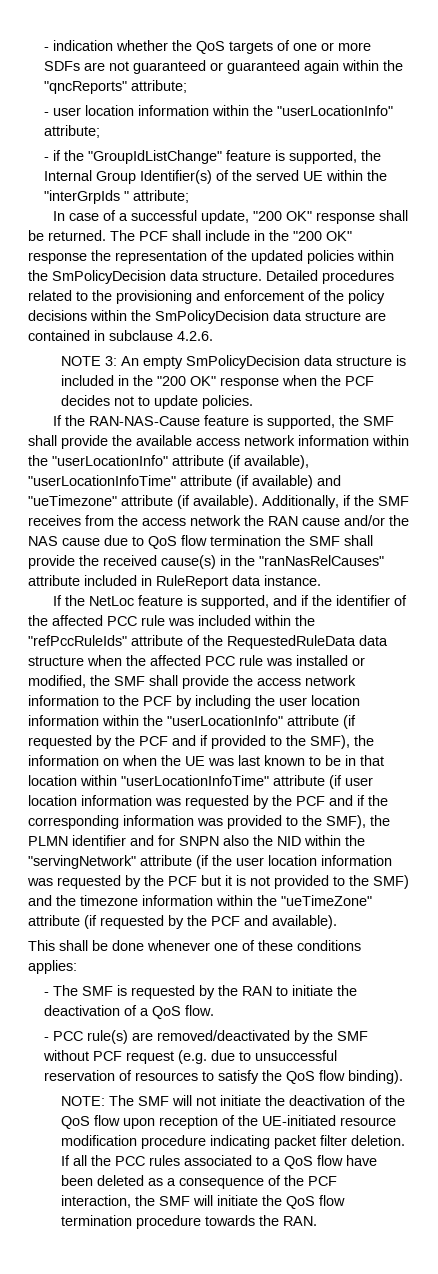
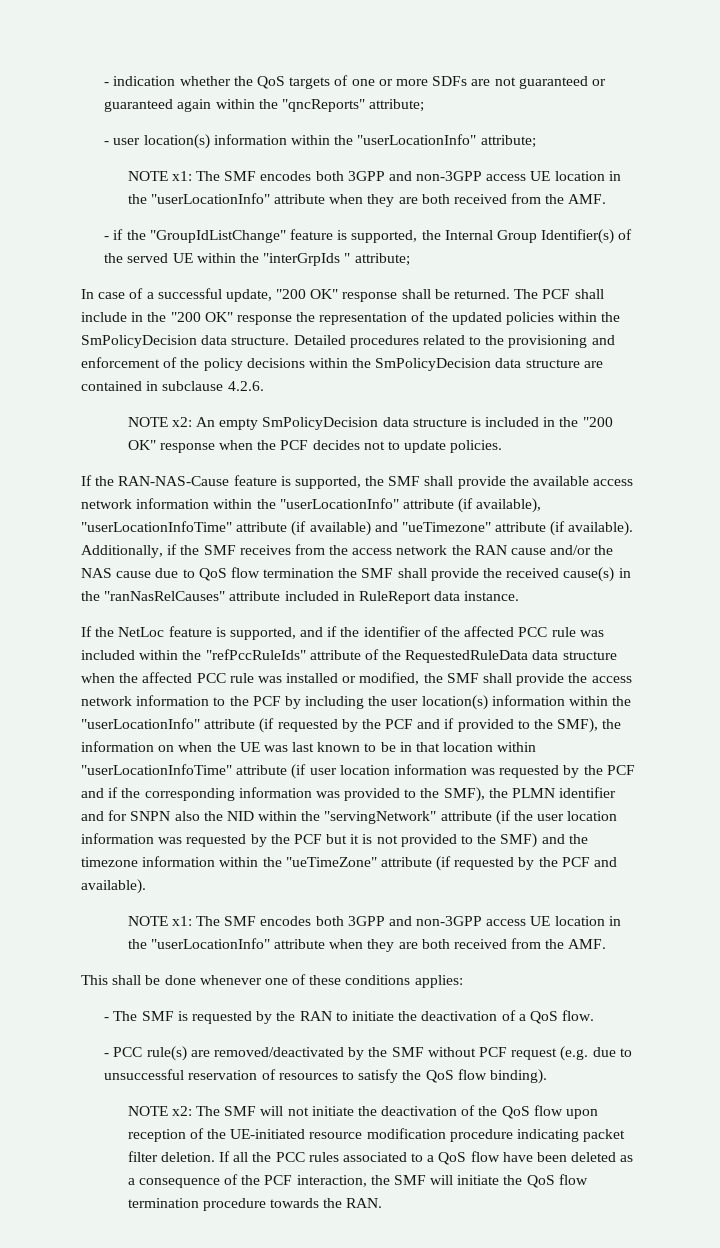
- - user location information within the "userLocationInfo" attribute;
+ - user location(s) information within the "userLocationInfo" attribute;
+ NOTE x1: The SMF encodes both 3GPP and non-3GPP access UE location in the "userLocationInfo" attribute when they are both received from the AMF.
- NOTE 3: An empty SmPolicyDecision data structure is included in the "200 OK" response when the PCF decides not to update policies.
+ NOTE x2: An empty SmPolicyDecision data structure is included in the "200 OK" response when the PCF decides not to update policies.
- If the NetLoc feature is supported, and if the identifier of the affected PCC rule was included within the "refPccRuleIds" attribute of the RequestedRuleData data structure when the affected PCC rule was installed or modified, the SMF shall provide the access network information to the PCF by including the user location information within the "userLocationInfo" attribute (if requested by the PCF and if provided to the SMF), the information on when the UE was last known to be in that location within "userLocationInfoTime" attribute (if user location information was requested by the PCF and if the corresponding information was provided to the SMF), the PLMN identifier and for SNPN also the NID within the "servingNetwork" attribute (if the user location information was requested by the PCF but it is not provided to the SMF) and the timezone information within the "ueTimeZone" attribute (if requested by the PCF and available).
+ If the NetLoc feature is supported, and if the identifier of the affected PCC rule was included within the "refPccRuleIds" attribute of the RequestedRuleData data structure when the affected PCC rule was installed or modified, the SMF shall provide the access network information to the PCF by including the user location(s) information within the "userLocationInfo" attribute (if requested by the PCF and if provided to the SMF), the information on when the UE was last known to be in that location within "userLocationInfoTime" attribute (if user location information was requested by the PCF and if the corresponding information was provided to the SMF), the PLMN identifier and for SNPN also the NID within the "servingNetwork" attribute (if the user location information was requested by the PCF but it is not provided to the SMF) and the timezone information within the "ueTimeZone" attribute (if requested by the PCF and available).
+ NOTE x1: The SMF encodes both 3GPP and non-3GPP access UE location in the "userLocationInfo" attribute when they are both received from the AMF.
- NOTE: The SMF will not initiate the deactivation of the QoS flow upon reception of the UE-initiated resource modification procedure indicating packet filter deletion.
+ NOTE x2: The SMF will not initiate the deactivation of the QoS flow upon reception of the UE-initiated resource modification procedure indicating packet filter deletion.

